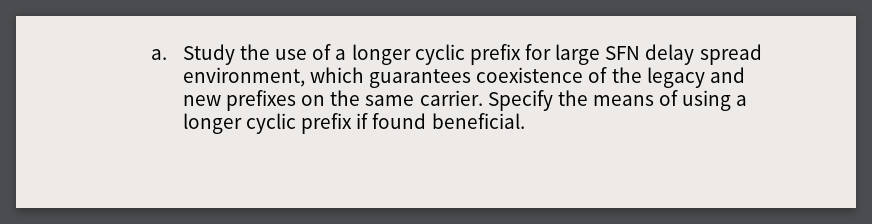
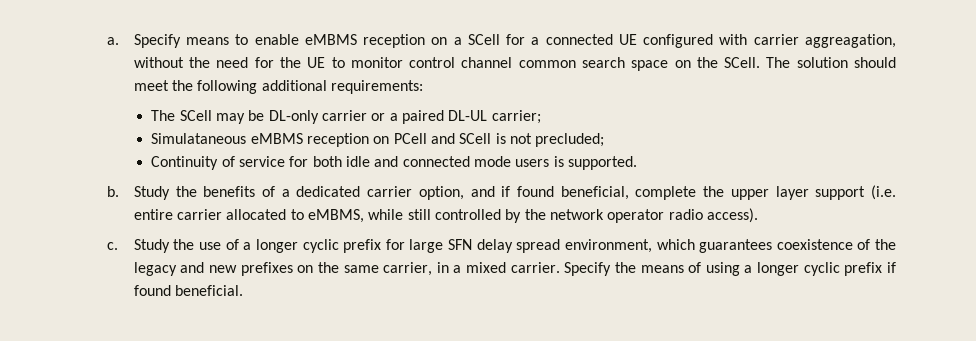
+ Specify means to enable eMBMS reception on a SCell for a connected UE configured with carrier aggreagation, without the need for the UE to monitor control channel common search space on the SCell. The solution should meet the following additional requirements:
+ The SCell may be DL-only carrier or a paired DL-UL carrier;
+ Simulataneous eMBMS reception on PCell and SCell is not precluded;
+ Continuity of service for both idle and connected mode users is supported.
+ b. Study the benefits of a dedicated carrier option, and if found beneficial, complete the upper layer support (i.e. entire carrier allocated to eMBMS, while still controlled by the network operator radio access).
+ c.
- Study the use of a longer cyclic prefix for large SFN delay spread environment, which guarantees coexistence of the legacy and new prefixes on the same carrier.
+ Study the use of a longer cyclic prefix for large SFN delay spread environment, which guarantees coexistence of the legacy and new prefixes on the same carrier, in a mixed carrier.

